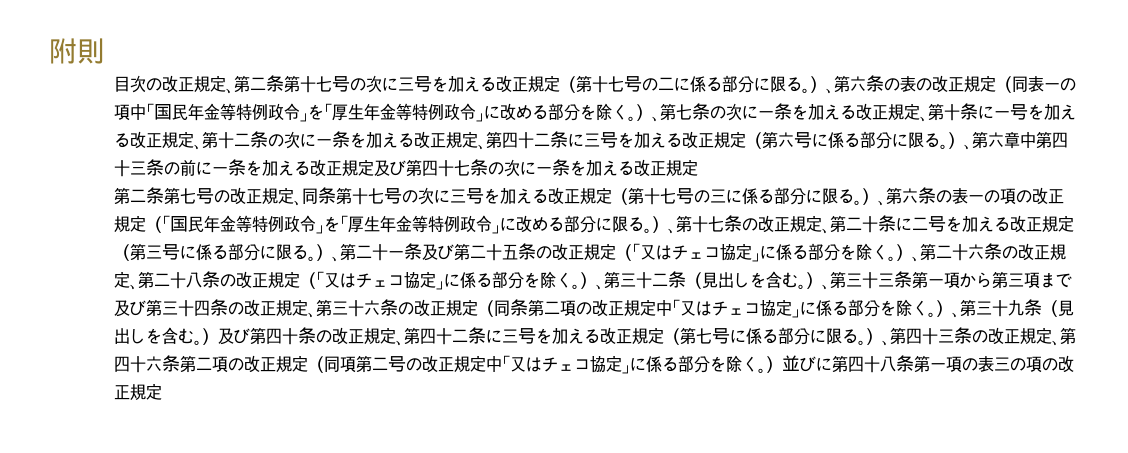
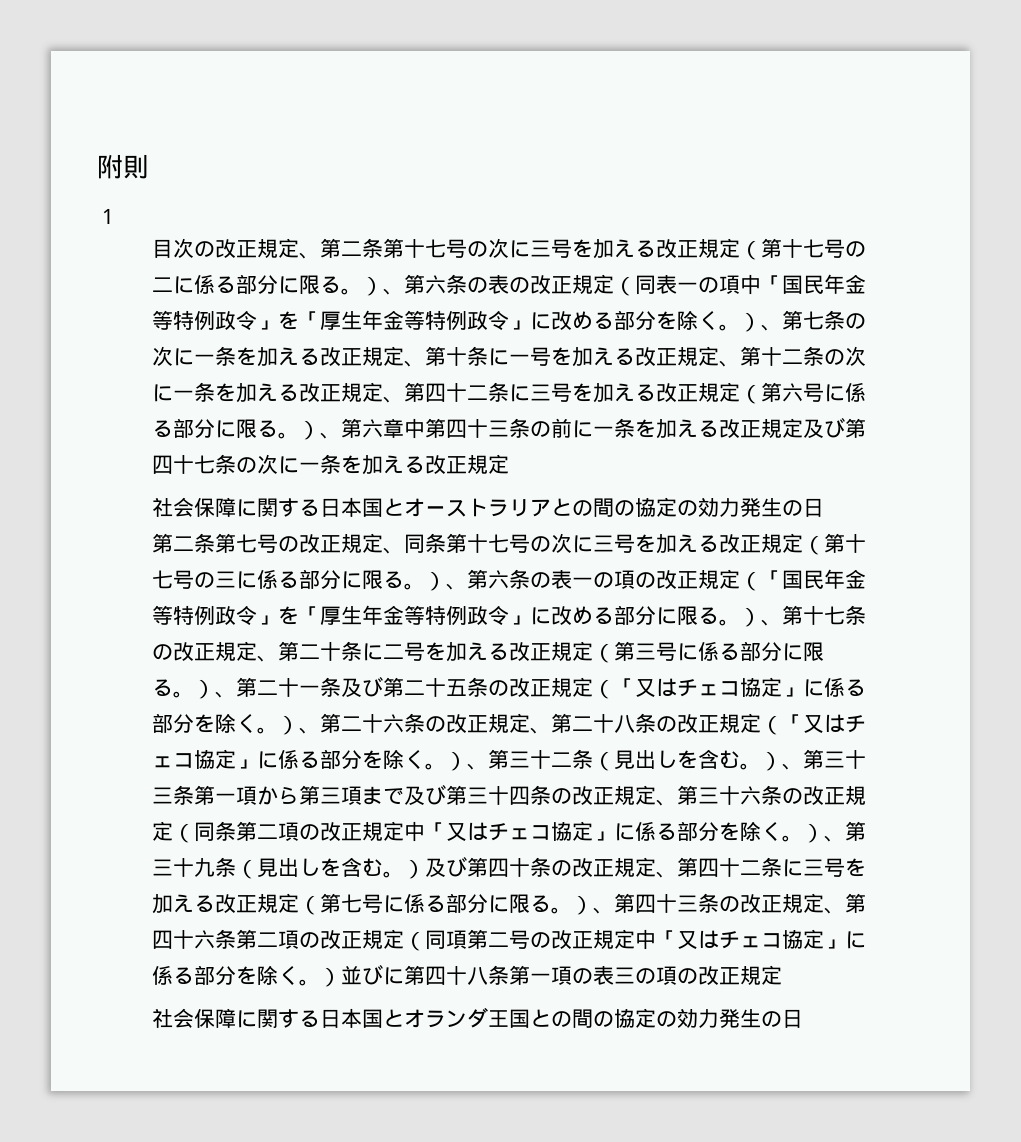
+ １
+ 社会保障に関する日本国とオーストラリアとの間の協定の効力発生の日
+ 社会保障に関する日本国とオランダ王国との間の協定の効力発生の日

